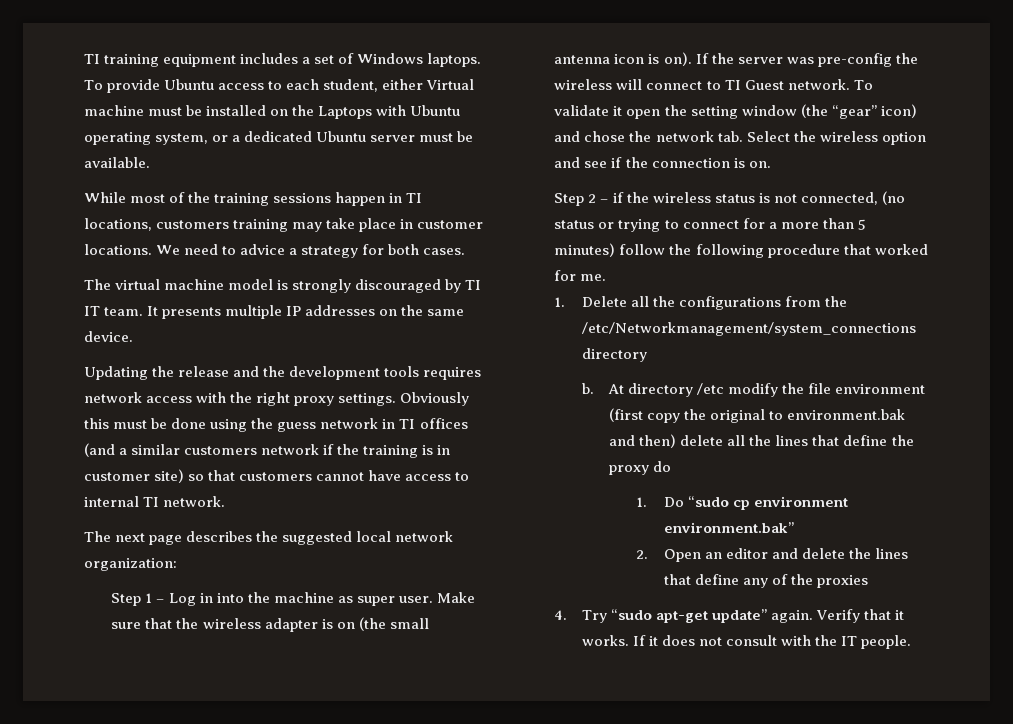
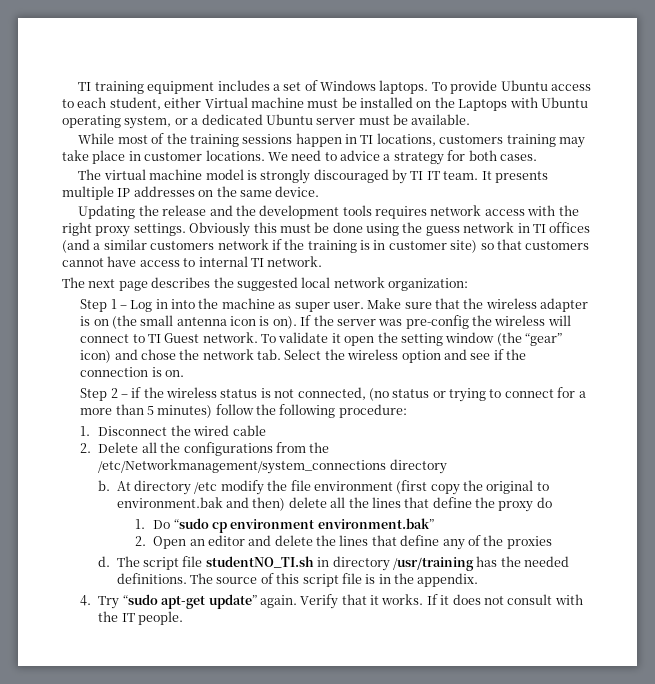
- Step 2 – if the wireless status is not connected, (no status or trying to connect for a more than 5 minutes) follow the following procedure that worked for me.
- 1. Delete all the configurations from the /etc/Networkmanagement/system_connections directory
+ Step 2 – if the wireless status is not connected, (no status or trying to connect for a more than 5 minutes) follow the following procedure:
+ 1. Disconnect the wired cable
+ 2. Delete all the configurations from the /etc/Networkmanagement/system_connections directory
+ d. The script file studentNO_TI.sh in directory /usr/training has the needed definitions. The source of this script file is in the appendix.

